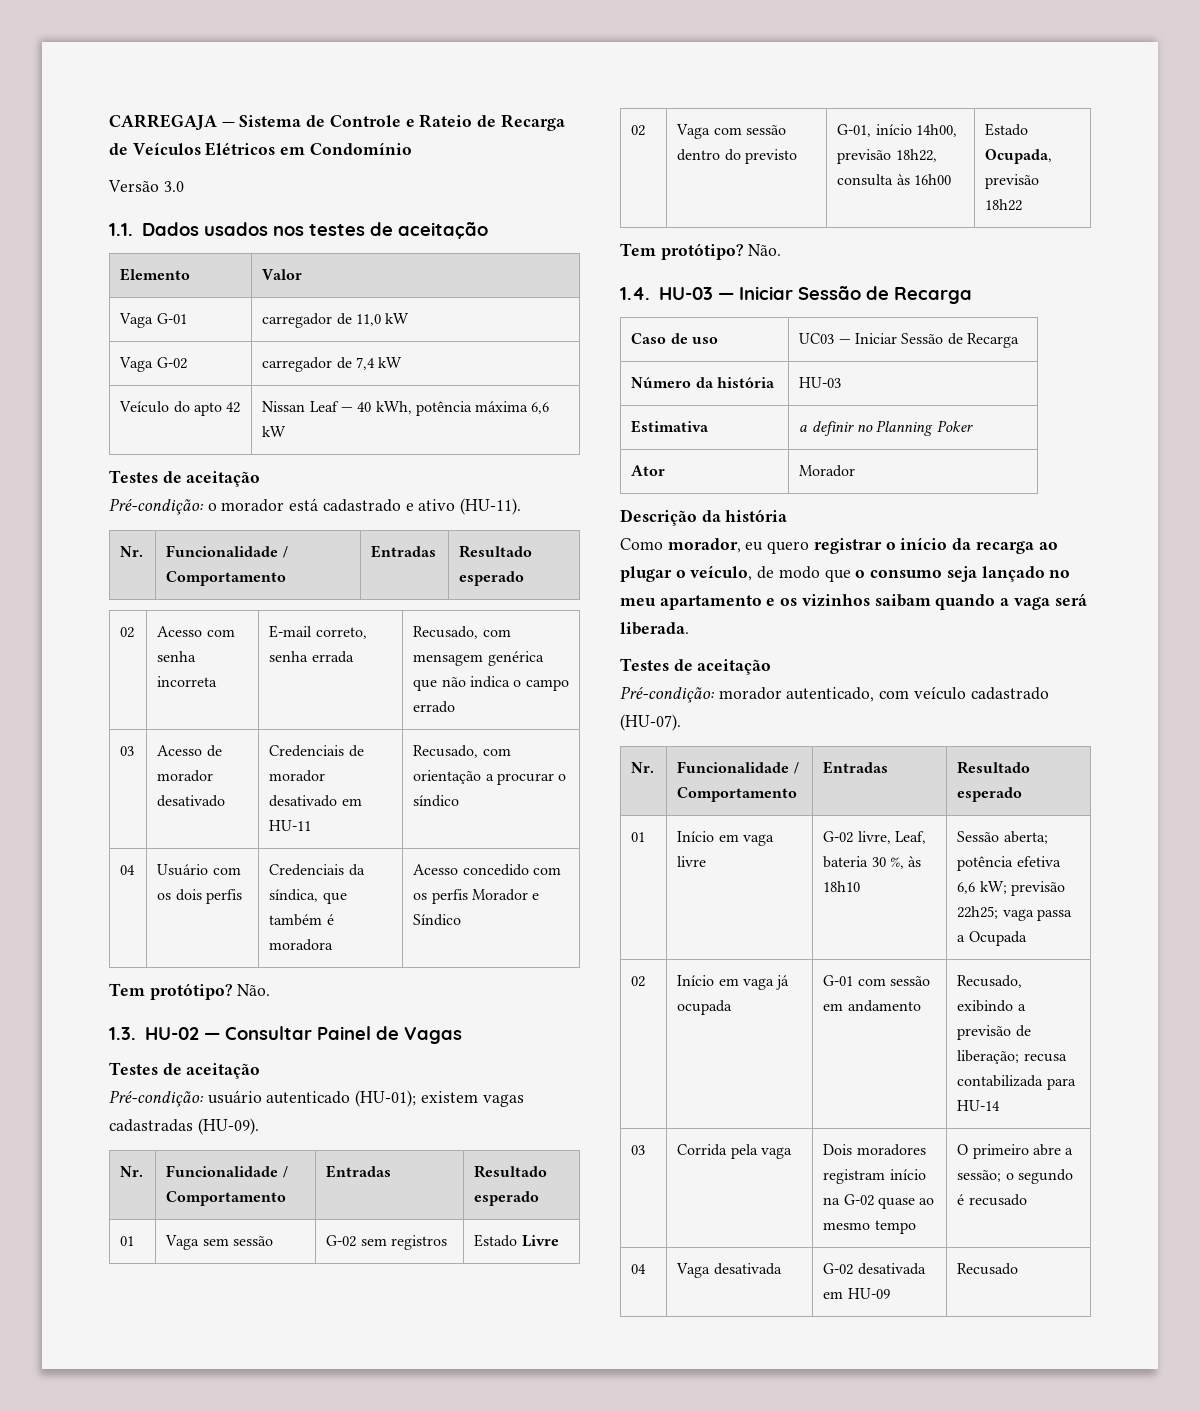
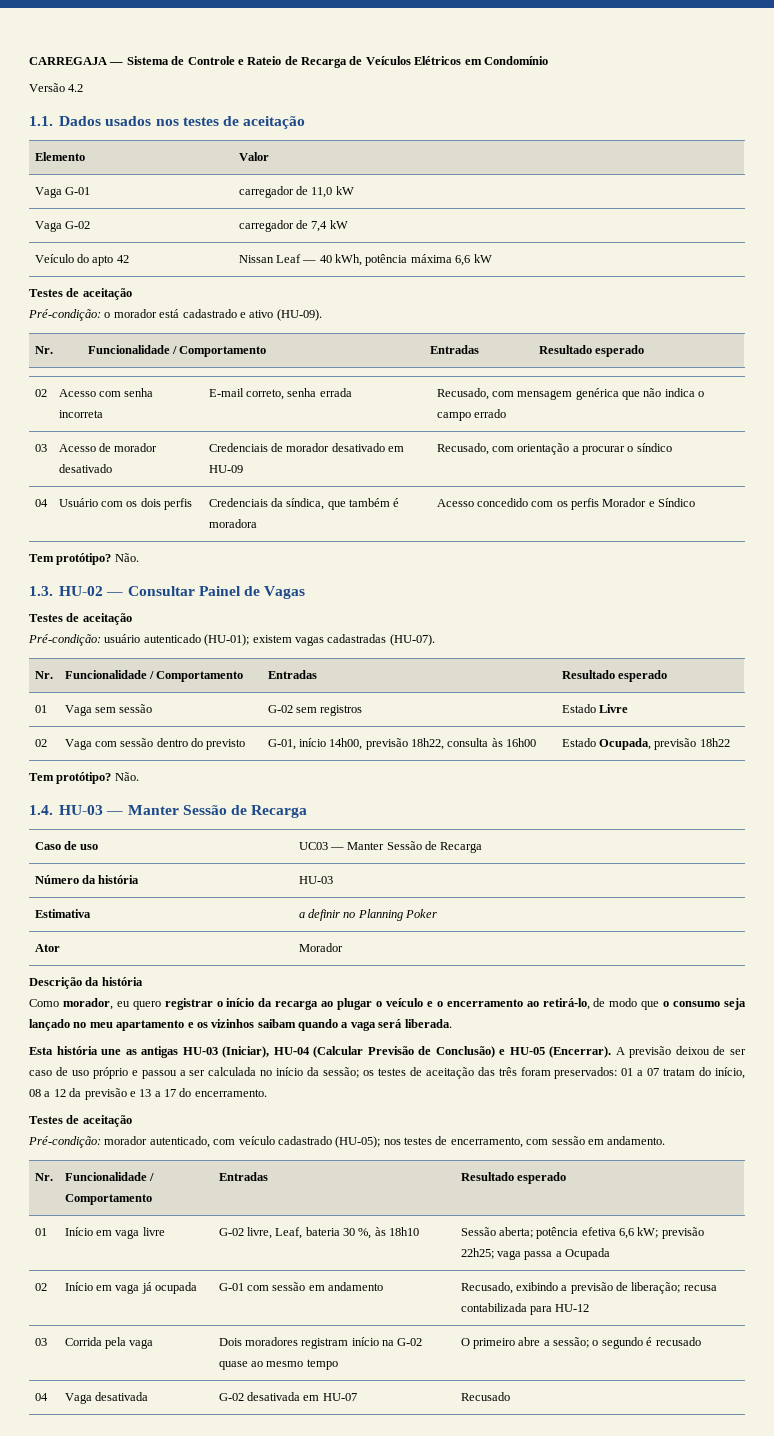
- Versão 3.0
+ Versão 4.2
- Pré-condição: o morador está cadastrado e ativo (HU-11).
+ Pré-condição: o morador está cadastrado e ativo (HU-09).
- 03 | Acesso de morador desativado | Credenciais de morador desativado em HU-11 | Recusado, com orientação a procurar o síndico
+ 03 | Acesso de morador desativado | Credenciais de morador desativado em HU-09 | Recusado, com orientação a procurar o síndico
- Pré-condição: usuário autenticado (HU-01); existem vagas cadastradas (HU-09).
+ Pré-condição: usuário autenticado (HU-01); existem vagas cadastradas (HU-07).
- 1.4. HU-03 — Iniciar Sessão de Recarga
+ 1.4. HU-03 — Manter Sessão de Recarga
- Caso de uso | UC03 — Iniciar Sessão de Recarga
+ Caso de uso | UC03 — Manter Sessão de Recarga
- Como morador, eu quero registrar o início da recarga ao plugar o veículo, de modo que o consumo seja lançado no meu apartamento e os vizinhos saibam quando a vaga será liberada.
+ Como morador, eu quero registrar o início da recarga ao plugar o veículo e o encerramento ao retirá-lo, de modo que o consumo seja lançado no meu apartamento e os vizinhos saibam quando a vaga será liberada.
+ Esta história une as antigas HU-03 (Iniciar), HU-04 (Calcular Previsão de Conclusão) e HU-05 (Encerrar). A previsão deixou de ser caso de uso próprio e passou a ser calculada no início da sessão; os testes de aceitação das três foram preservados: 01 a 07 tratam do início, 08 a 12 da previsão e 13 a 17 do encerramento.
- Pré-condição: morador autenticado, com veículo cadastrado (HU-07).
+ Pré-condição: morador autenticado, com veículo cadastrado (HU-05); nos testes de encerramento, com sessão em andamento.
- 02 | Início em vaga já ocupada | G-01 com sessão em andamento | Recusado, exibindo a previsão de liberação; recusa contabilizada para HU-14
+ 02 | Início em vaga já ocupada | G-01 com sessão em andamento | Recusado, exibindo a previsão de liberação; recusa contabilizada para HU-12
- 04 | Vaga desativada | G-02 desativada em HU-09 | Recusado
+ 04 | Vaga desativada | G-02 desativada em HU-07 | Recusado

